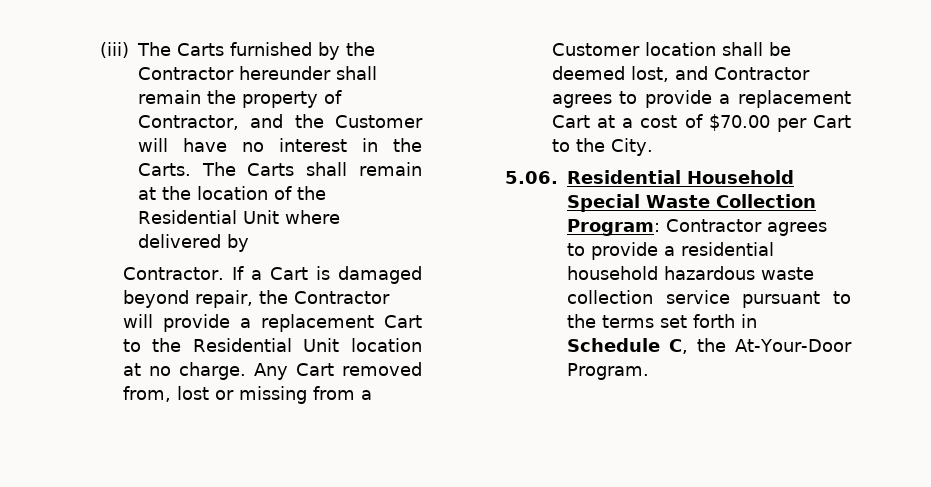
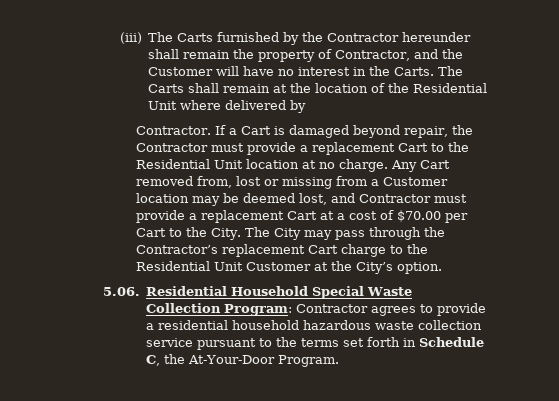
- If a Cart is damaged beyond repair, the Contractor will provide a replacement Cart to the Residential Unit location at no charge.
+ If a Cart is damaged beyond repair, the Contractor must provide a replacement Cart to the Residential Unit location at no charge.
- Any Cart removed from, lost or missing from a Customer location shall be deemed lost, and Contractor agrees to provide a replacement Cart at a cost of $70.00 per Cart to the City.
+ Any Cart removed from, lost or missing from a Customer location may be deemed lost, and Contractor must provide a replacement Cart at a cost of $70.00 per Cart to the City. The City may pass through the Contractor’s replacement Cart charge to the Residential Unit Customer at the City’s option.

